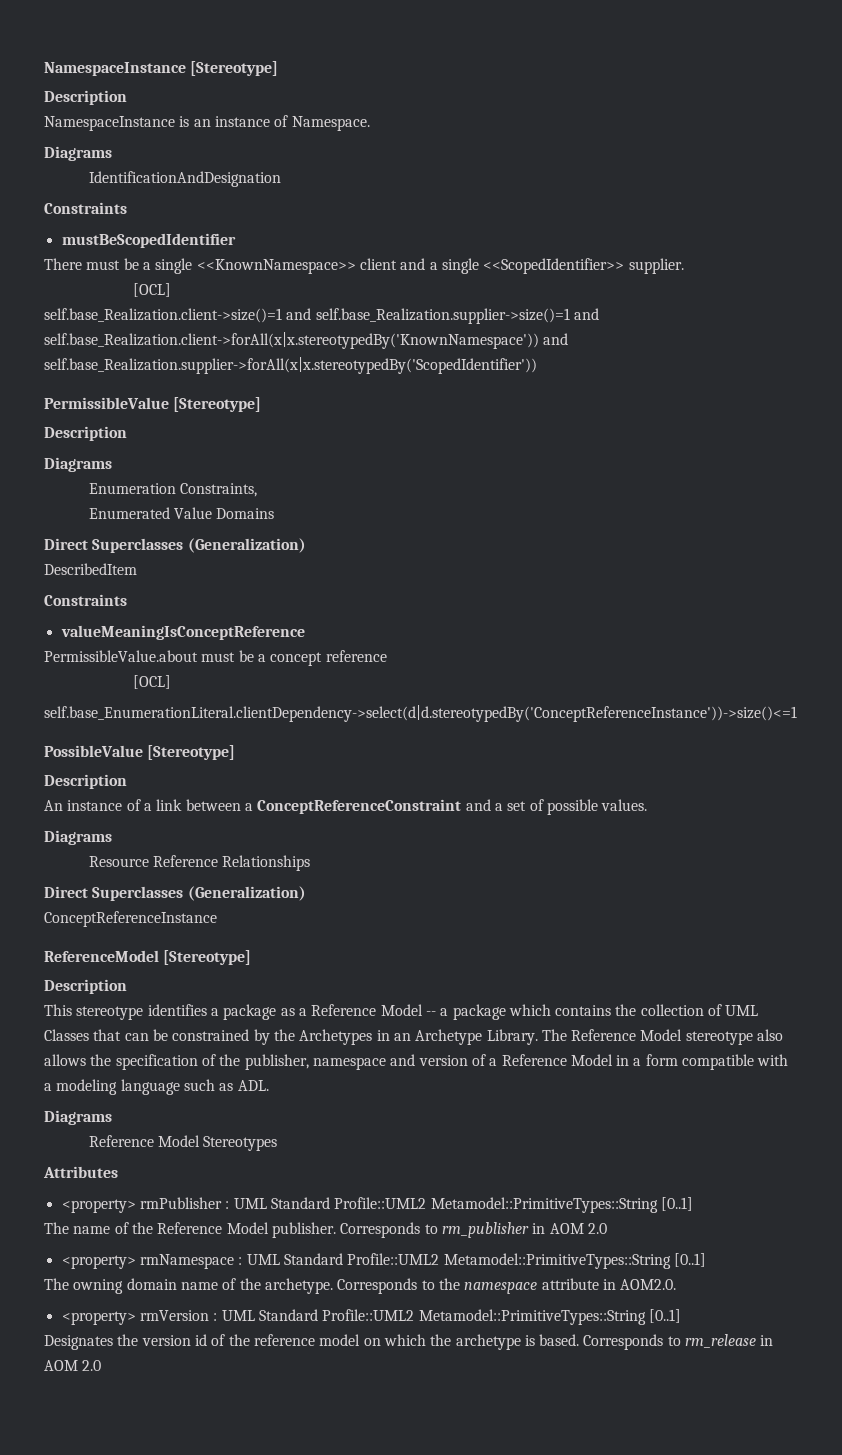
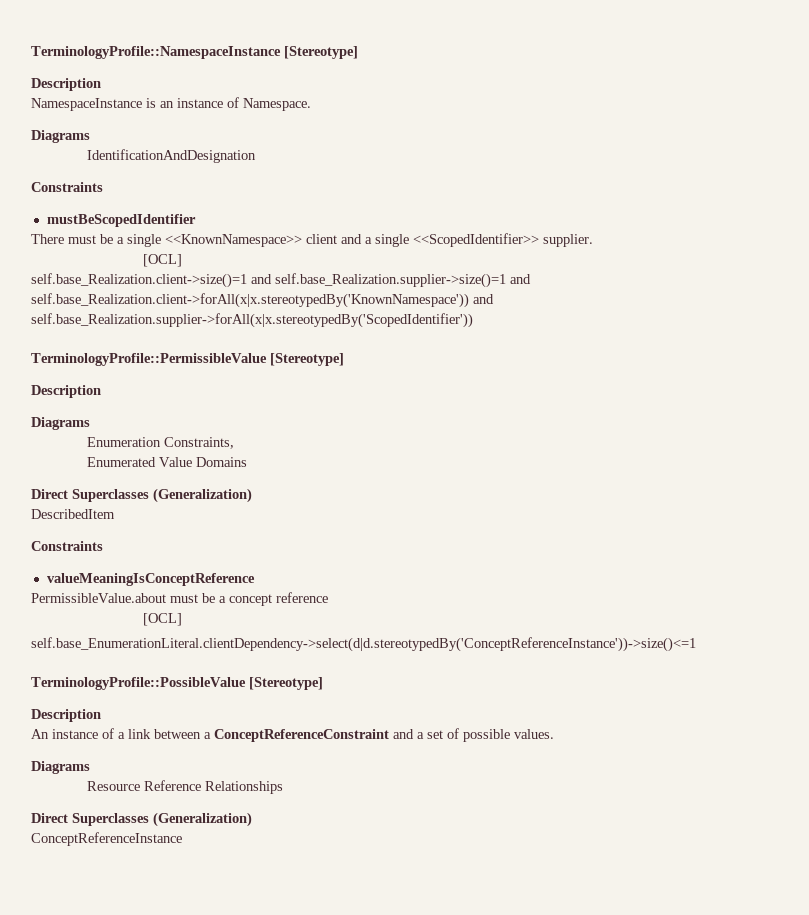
- NamespaceInstance [Stereotype]
+ TerminologyProfile::NamespaceInstance [Stereotype]
- PermissibleValue [Stereotype]
+ TerminologyProfile::PermissibleValue [Stereotype]
- PossibleValue [Stereotype]
+ TerminologyProfile::PossibleValue [Stereotype]
- ReferenceModel [Stereotype]
- Description
- This stereotype identifies a package as a Reference Model -- a package which contains the collection of UML Classes that can be constrained by the Archetypes in an Archetype Library. The Reference Model stereotype also allows the specification of the publisher, namespace and version of a Reference Model in a form compatible with a modeling language such as ADL.
- Diagrams
- Reference Model Stereotypes
- Attributes
- <property> rmPublisher : UML Standard Profile::UML2 Metamodel::PrimitiveTypes::String [0..1]
- The name of the Reference Model publisher. Corresponds to rm_publisher in AOM 2.0
- <property> rmNamespace : UML Standard Profile::UML2 Metamodel::PrimitiveTypes::String [0..1]
- The owning domain name of the archetype. Corresponds to the namespace attribute in AOM2.0.
- <property> rmVersion : UML Standard Profile::UML2 Metamodel::PrimitiveTypes::String [0..1]
- Designates the version id of the reference model on which the archetype is based. Corresponds to rm_release in AOM 2.0

